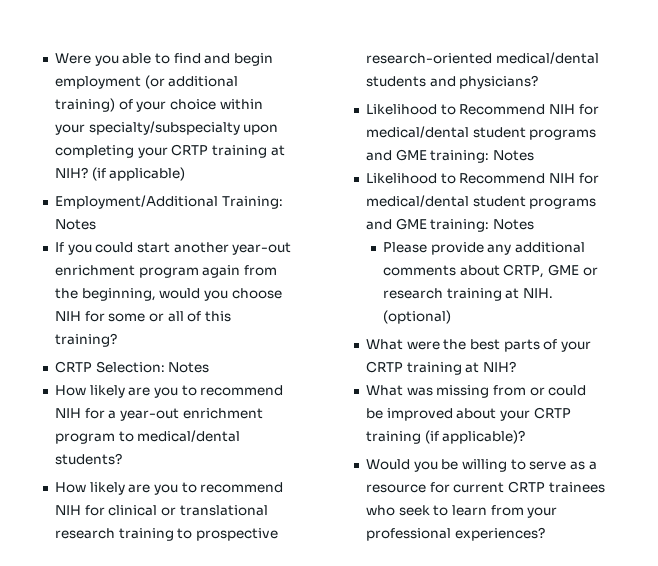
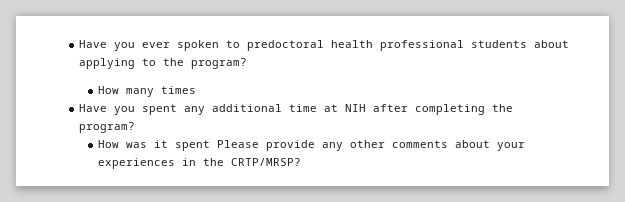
- Were you able to find and begin employment (or additional training) of your choice within your specialty/subspecialty upon completing your CRTP training at NIH? (if applicable)
- Employment/Additional Training: Notes
- If you could start another year-out enrichment program again from the beginning, would you choose NIH for some or all of this training?
- CRTP Selection: Notes
- How likely are you to recommend NIH for a year-out enrichment program to medical/dental students?
- How likely are you to recommend NIH for clinical or translational research training to prospective research-oriented medical/dental students and physicians?
- Likelihood to Recommend NIH for medical/dental student programs and GME training: Notes
- Likelihood to Recommend NIH for medical/dental student programs and GME training: Notes
- Please provide any additional comments about CRTP, GME or research training at NIH. (optional)
- What were the best parts of your CRTP training at NIH?
- What was missing from or could be improved about your CRTP training (if applicable)?
- Would you be willing to serve as a resource for current CRTP trainees who seek to learn from your professional experiences?
+ Have you ever spoken to predoctoral health professional students about applying to the program?
+ How many times
+ Have you spent any additional time at NIH after completing the program?
+ How was it spent Please provide any other comments about your experiences in the CRTP/MRSP?

